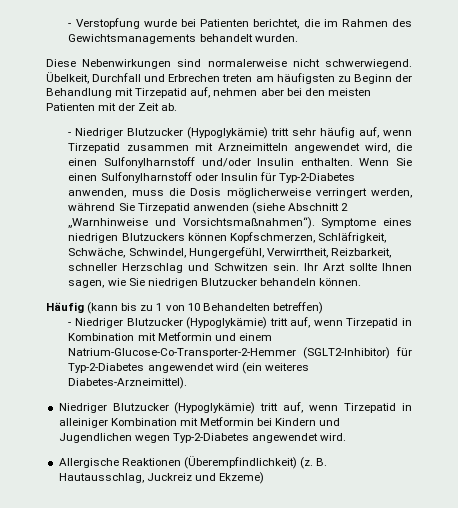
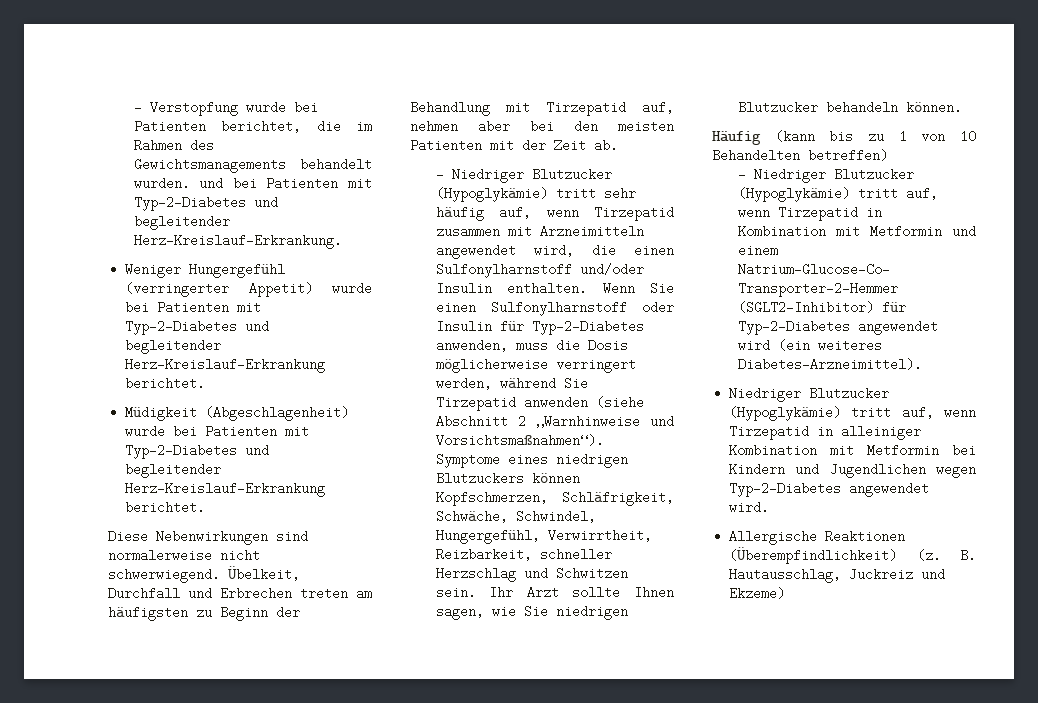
- - Verstopfung wurde bei Patienten berichtet, die im Rahmen des Gewichtsmanagements behandelt wurden.
+ - Verstopfung wurde bei Patienten berichtet, die im Rahmen des Gewichtsmanagements behandelt wurden. und bei Patienten mit Typ-2-Diabetes und begleitender Herz-Kreislauf-Erkrankung.
+ Weniger Hungergefühl (verringerter Appetit) wurde bei Patienten mit Typ-2-Diabetes und begleitender Herz-Kreislauf-Erkrankung berichtet.
+ Müdigkeit (Abgeschlagenheit) wurde bei Patienten mit Typ-2-Diabetes und begleitender Herz-Kreislauf-Erkrankung berichtet.

